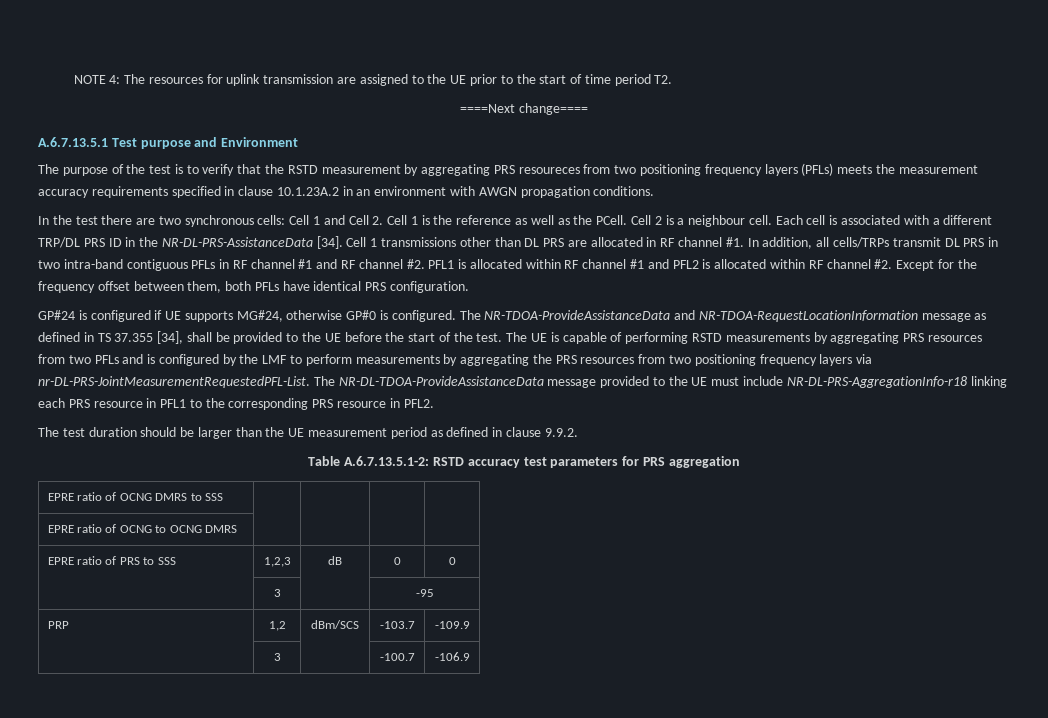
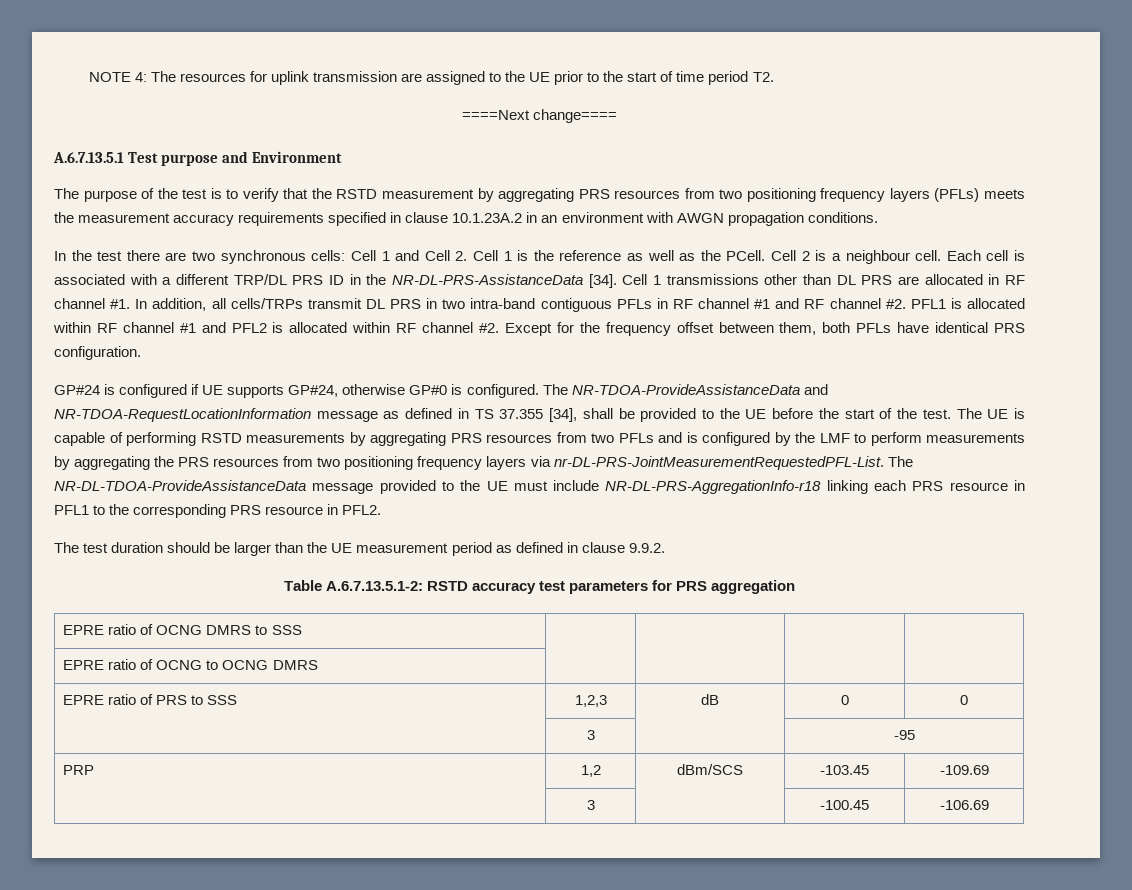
- The purpose of the test is to verify that the RSTD measurement by aggregating PRS resoureces from two positioning frequency layers (PFLs) meets the measurement accuracy requirements specified in clause 10.1.23A.2 in an environment with AWGN propagation conditions.
+ The purpose of the test is to verify that the RSTD measurement by aggregating PRS resources from two positioning frequency layers (PFLs) meets the measurement accuracy requirements specified in clause 10.1.23A.2 in an environment with AWGN propagation conditions.
- GP#24 is configured if UE supports MG#24, otherwise GP#0 is configured.
+ GP#24 is configured if UE supports GP#24, otherwise GP#0 is configured.
- PRP | 1,2 | dBm/SCS | -103.7 | -109.9
- | 3 | | -100.7 | -106.9
+ PRP | 1,2 | dBm/SCS | -103.45 | -109.69
+ | 3 | | -100.45 | -106.69

